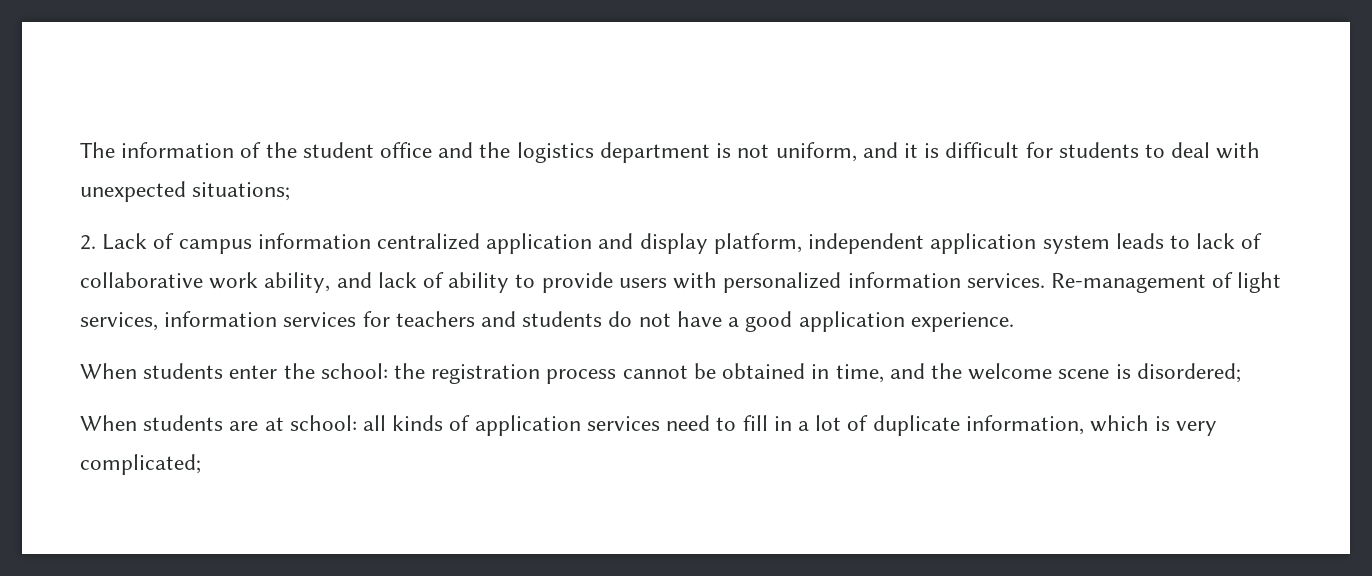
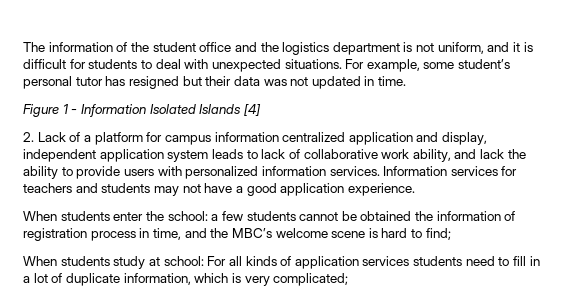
- The information of the student office and the logistics department is not uniform, and it is difficult for students to deal with unexpected situations;
+ The information of the student office and the logistics department is not uniform, and it is difficult for students to deal with unexpected situations. For example, some student’s personal tutor has resigned but their data was not updated in time.
+ Figure 1 - Information Isolated Islands [4]
- 2. Lack of campus information centralized application and display platform, independent application system leads to lack of collaborative work ability, and lack of ability to provide users with personalized information services.
+ 2. Lack of a platform for campus information centralized application and display, independent application system leads to lack of collaborative work ability, and lack the ability to provide users with personalized information services.
- Re-management of light services, information services for teachers and students do not have a good application experience.
+ Information services for teachers and students may not have a good application experience.
- When students enter the school: the registration process cannot be obtained in time, and the welcome scene is disordered;
- When students are at school: all kinds of application services need to fill in a lot of duplicate information, which is very complicated;
+ When students enter the school: a few students cannot be obtained the information of registration process in time, and the MBC’s welcome scene is hard to find;
+ When students study at school: For all kinds of application services students need to fill in a lot of duplicate information, which is very complicated;

